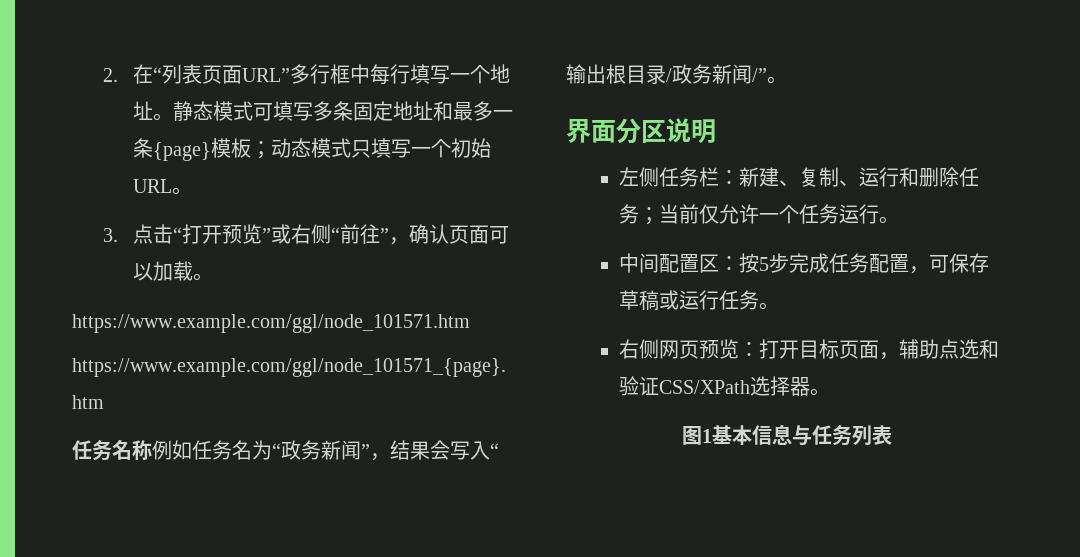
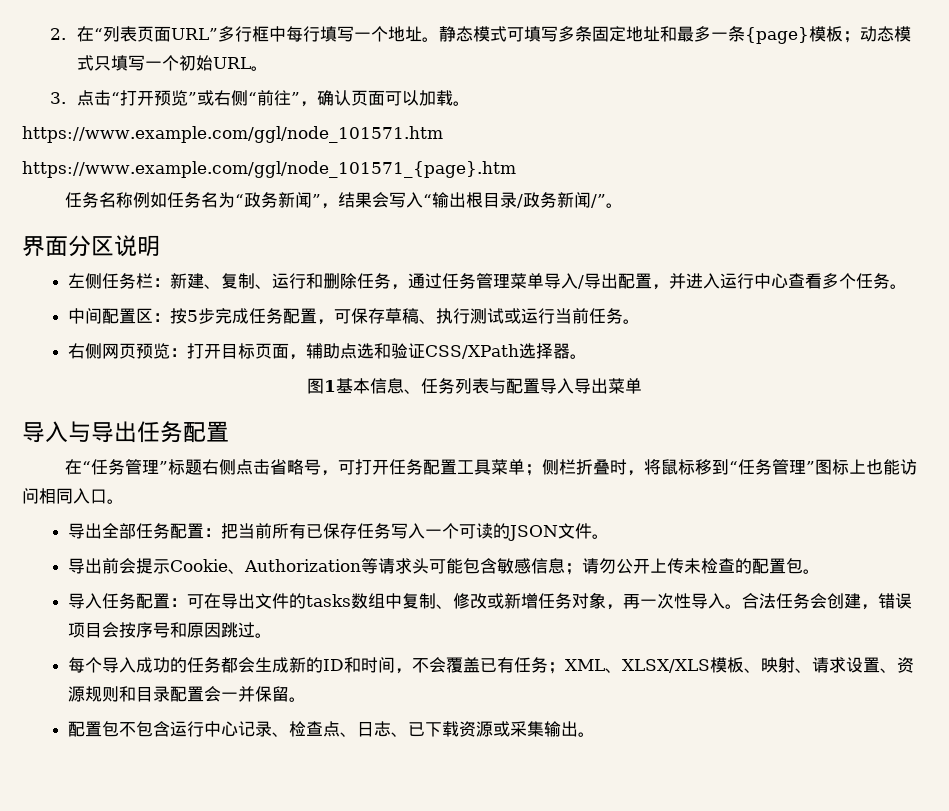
- 左侧任务栏：新建、复制、运行和删除任务；当前仅允许一个任务运行。
+ 左侧任务栏：新建、复制、运行和删除任务，通过任务管理菜单导入/导出配置，并进入运行中心查看多个任务。
- 中间配置区：按5步完成任务配置，可保存草稿或运行任务。
+ 中间配置区：按5步完成任务配置，可保存草稿、执行测试或运行当前任务。
- 图1基本信息与任务列表
+ 图1基本信息、任务列表与配置导入导出菜单
+ 导入与导出任务配置
+ 在“任务管理”标题右侧点击省略号，可打开任务配置工具菜单；侧栏折叠时，将鼠标移到“任务管理”图标上也能访问相同入口。
+ 导出全部任务配置：把当前所有已保存任务写入一个可读的JSON文件。
+ 导出前会提示Cookie、Authorization等请求头可能包含敏感信息；请勿公开上传未检查的配置包。
+ 导入任务配置：可在导出文件的tasks数组中复制、修改或新增任务对象，再一次性导入。合法任务会创建，错误项目会按序号和原因跳过。
+ 每个导入成功的任务都会生成新的ID和时间，不会覆盖已有任务；XML、XLSX/XLS模板、映射、请求设置、资源规则和目录配置会一并保留。
+ 配置包不包含运行中心记录、检查点、日志、已下载资源或采集输出。

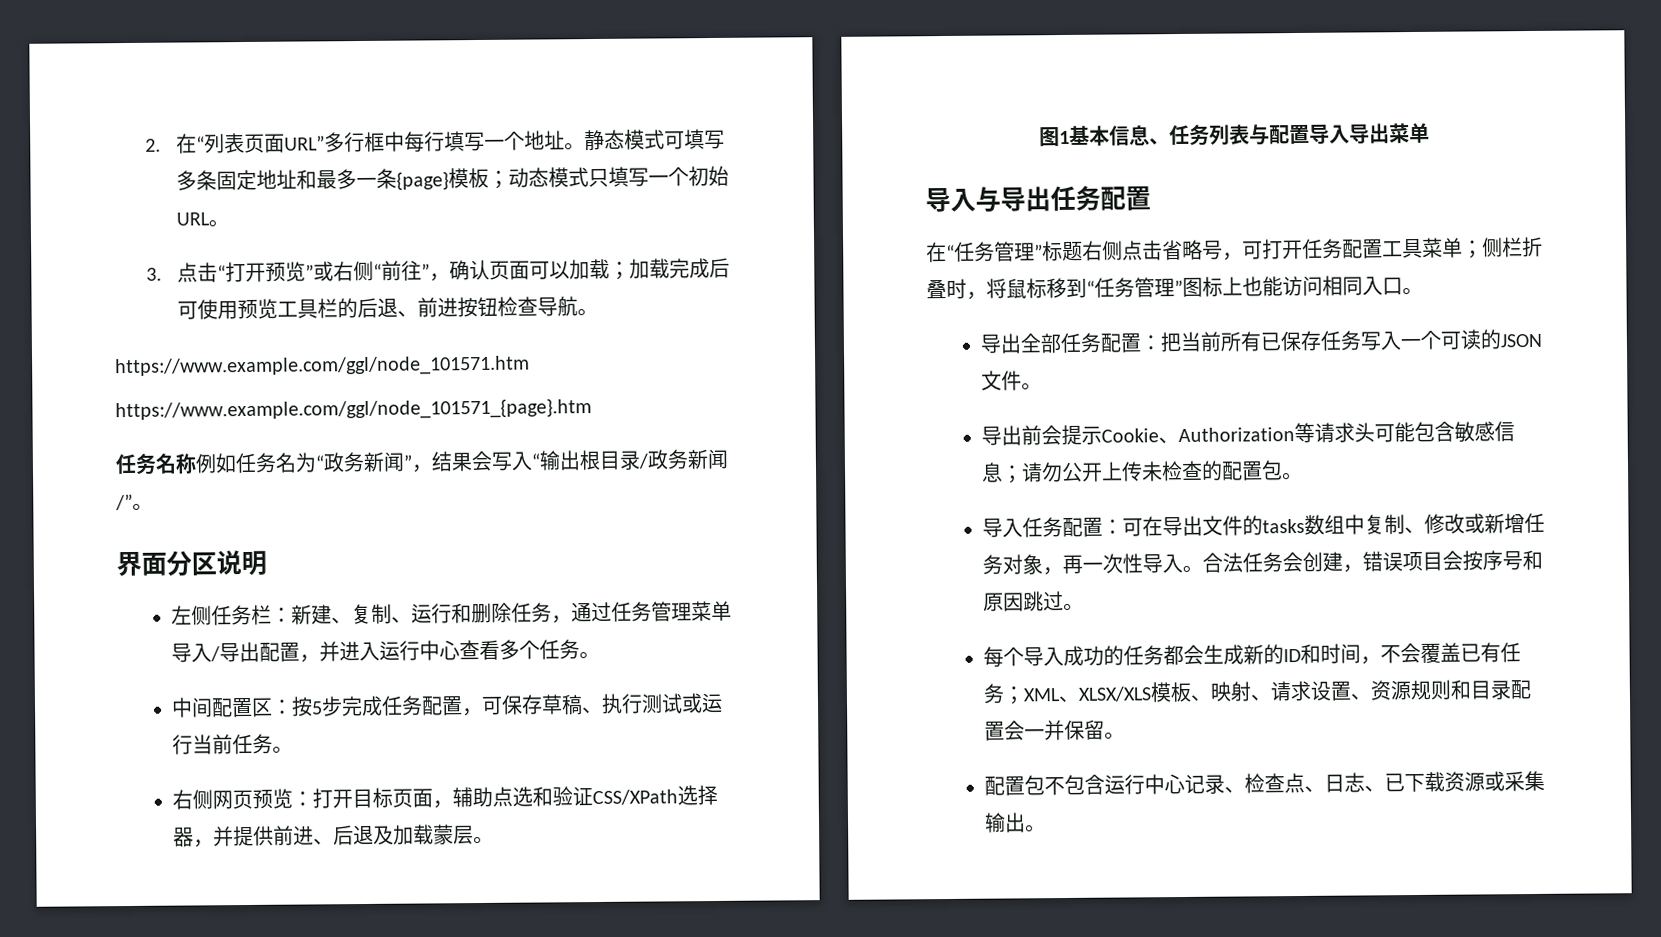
- 3.点击“打开预览”或右侧“前往”，确认页面可以加载。
+ 3.点击“打开预览”或右侧“前往”，确认页面可以加载；加载完成后可使用预览工具栏的后退、前进按钮检查导航。
- 右侧网页预览：打开目标页面，辅助点选和验证CSS/XPath选择器。
+ 右侧网页预览：打开目标页面，辅助点选和验证CSS/XPath选择器，并提供前进、后退及加载蒙层。

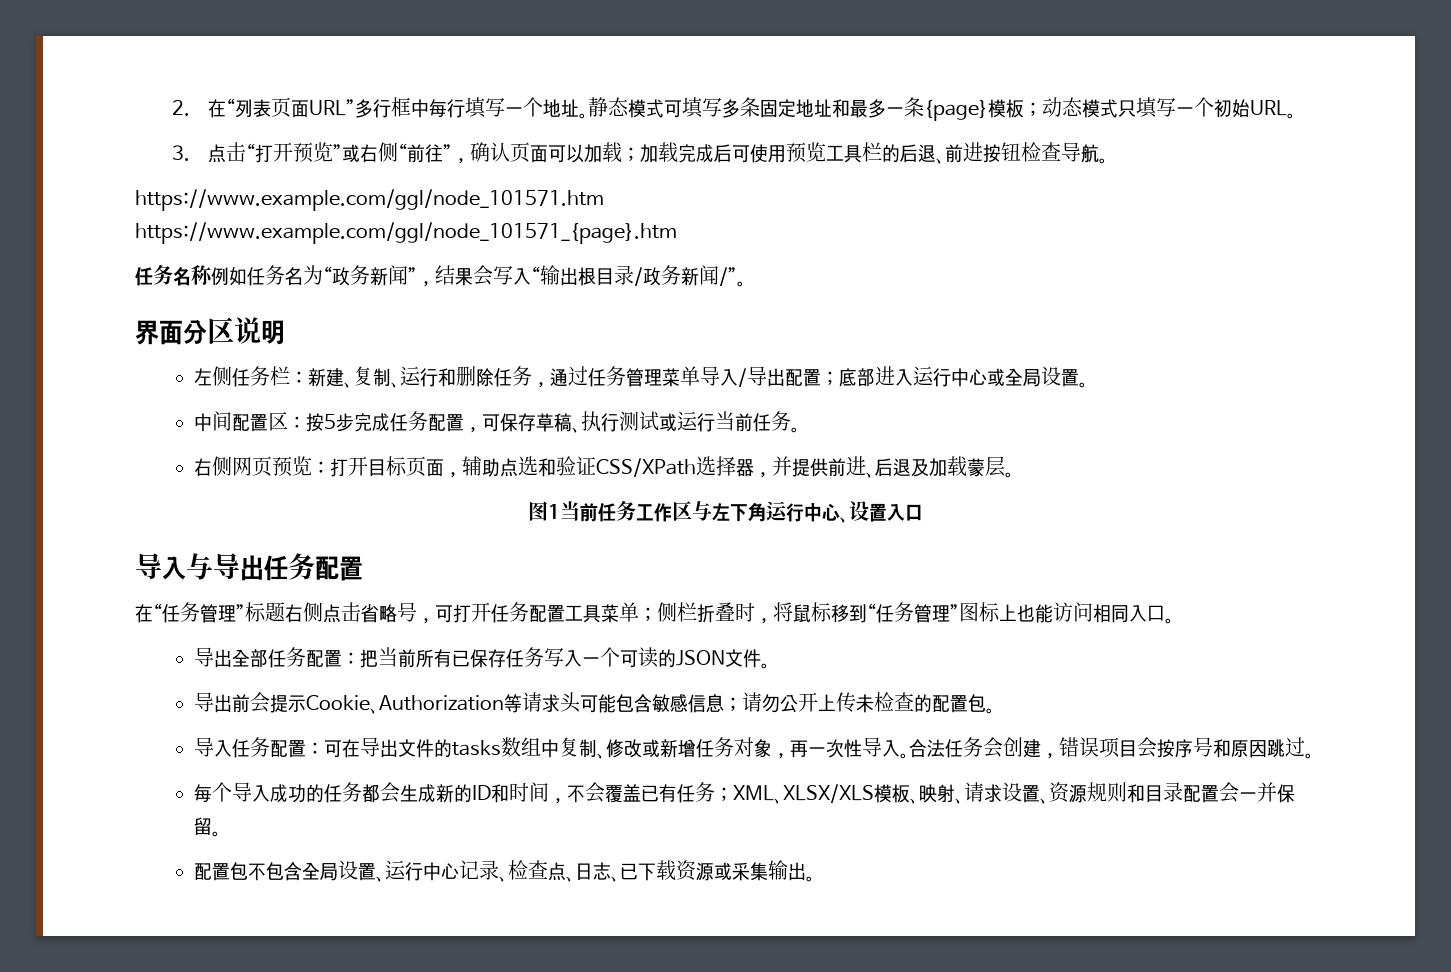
- 左侧任务栏：新建、复制、运行和删除任务，通过任务管理菜单导入/导出配置，并进入运行中心查看多个任务。
+ 左侧任务栏：新建、复制、运行和删除任务，通过任务管理菜单导入/导出配置；底部进入运行中心或全局设置。
- 图1基本信息、任务列表与配置导入导出菜单
+ 图1当前任务工作区与左下角运行中心、设置入口
- 配置包不包含运行中心记录、检查点、日志、已下载资源或采集输出。
+ 配置包不包含全局设置、运行中心记录、检查点、日志、已下载资源或采集输出。

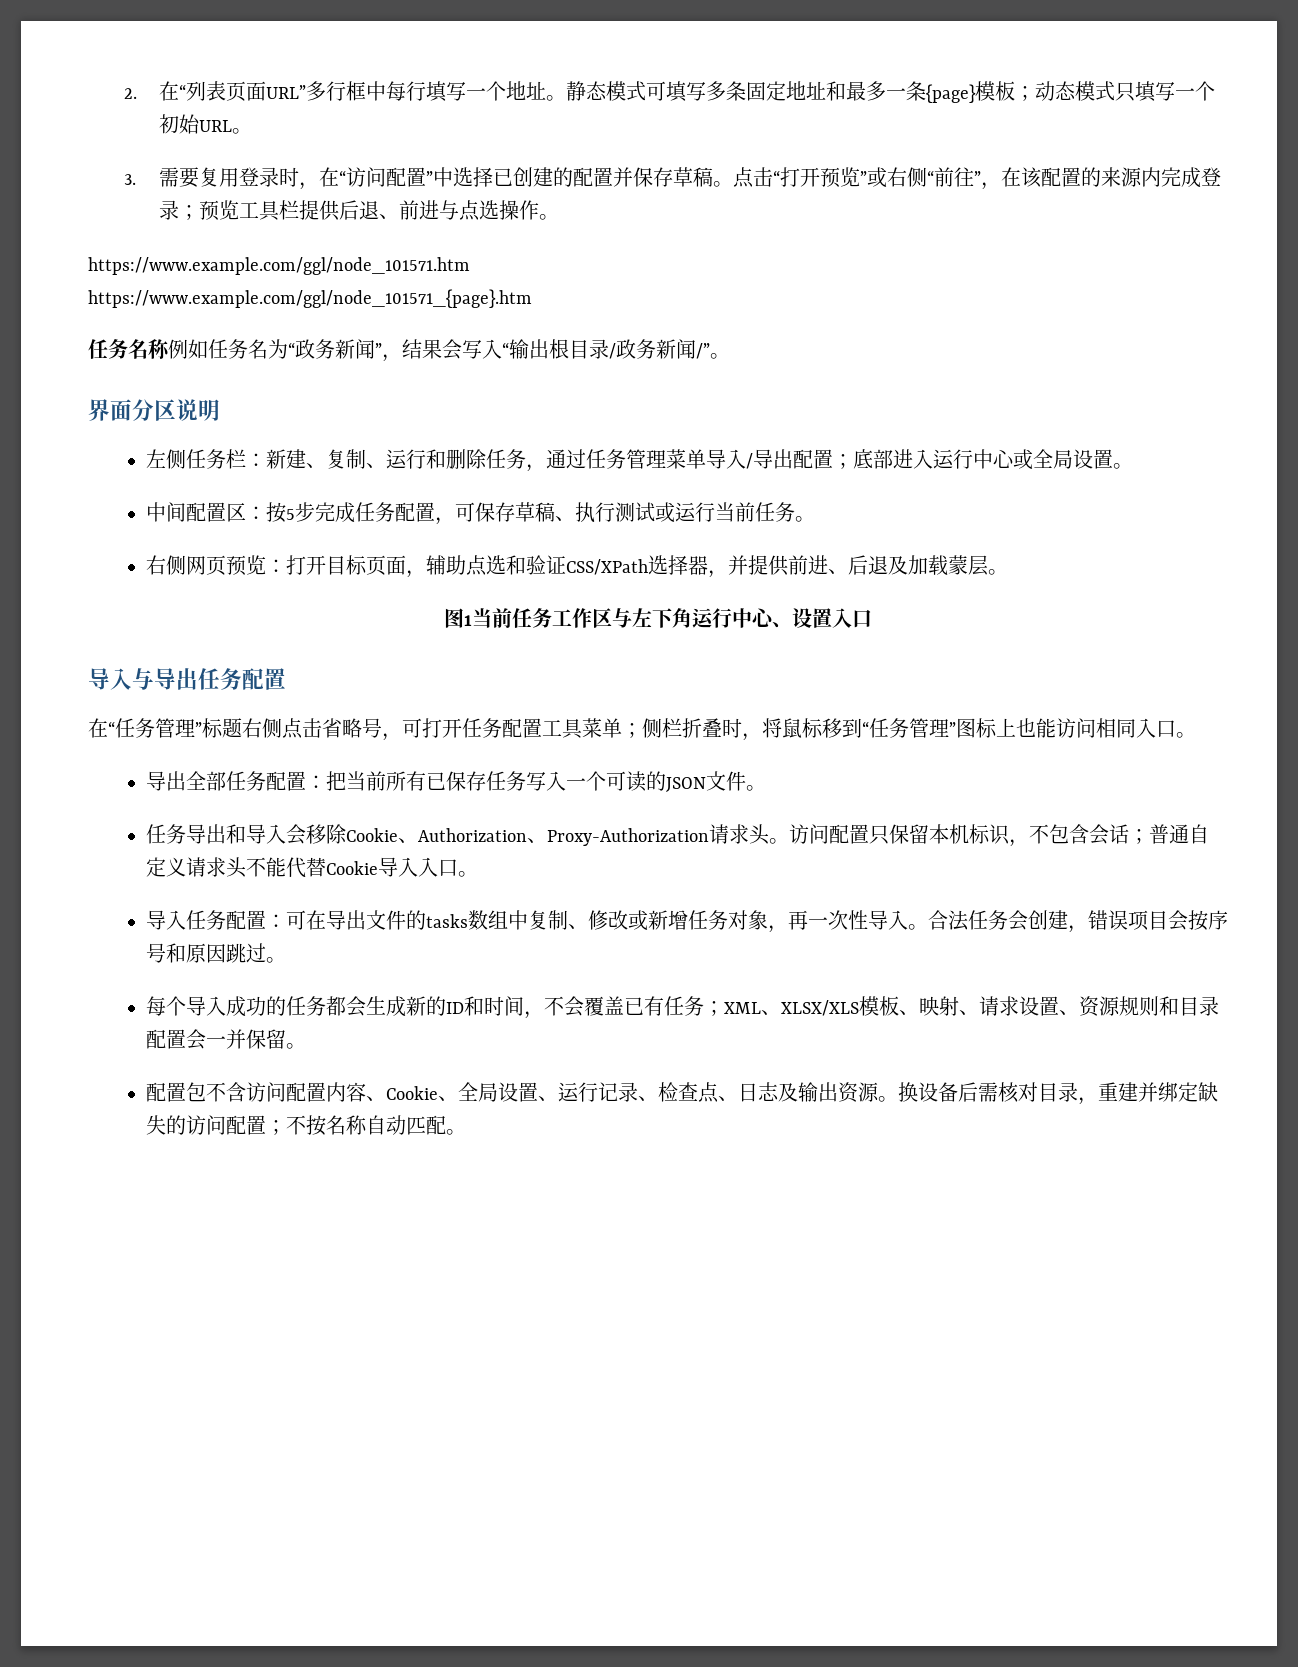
- 3.点击“打开预览”或右侧“前往”，确认页面可以加载；加载完成后可使用预览工具栏的后退、前进按钮检查导航。
+ 3.需要复用登录时，在“访问配置”中选择已创建的配置并保存草稿。点击“打开预览”或右侧“前往”，在该配置的来源内完成登录；预览工具栏提供后退、前进与点选操作。
- 导出前会提示Cookie、Authorization等请求头可能包含敏感信息；请勿公开上传未检查的配置包。
+ 任务导出和导入会移除Cookie、Authorization、Proxy-Authorization请求头。访问配置只保留本机标识，不包含会话；普通自定义请求头不能代替Cookie导入入口。
- 配置包不包含全局设置、运行中心记录、检查点、日志、已下载资源或采集输出。
+ 配置包不含访问配置内容、Cookie、全局设置、运行记录、检查点、日志及输出资源。换设备后需核对目录，重建并绑定缺失的访问配置；不按名称自动匹配。

